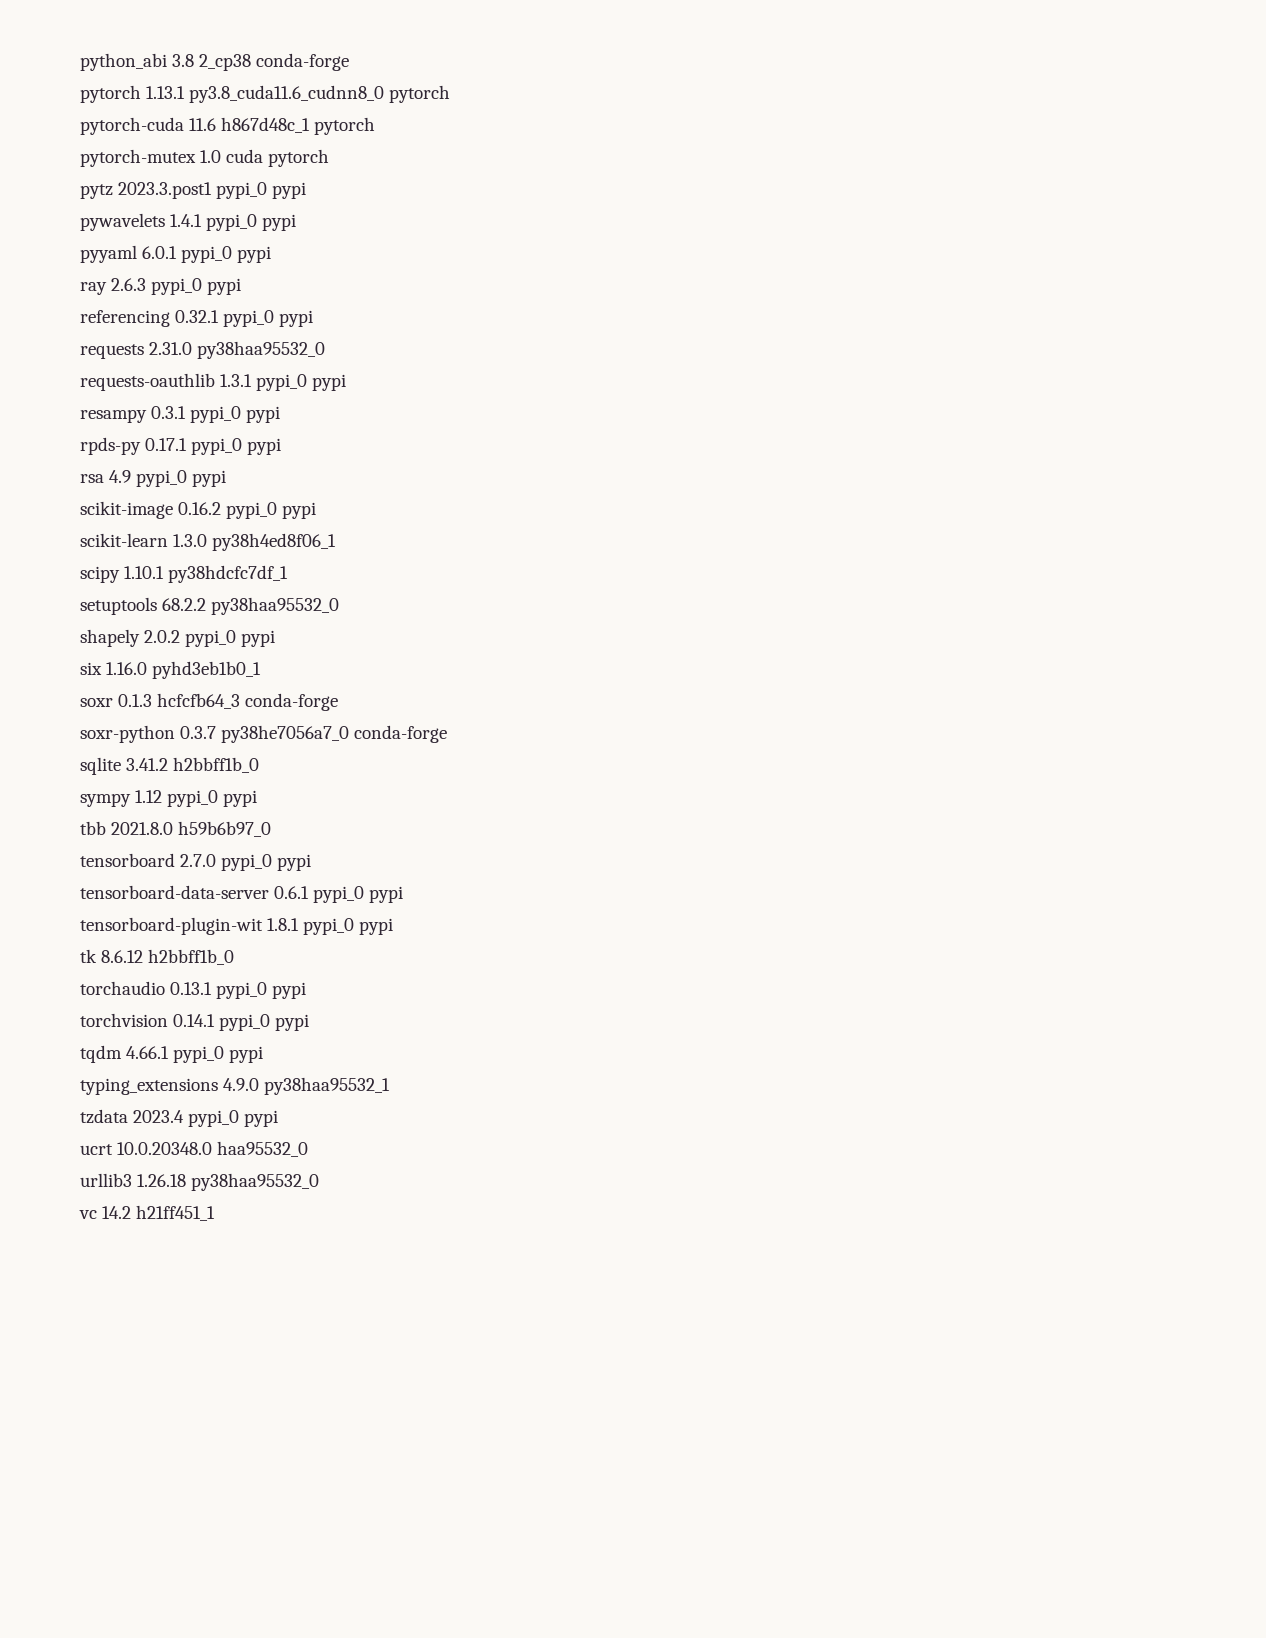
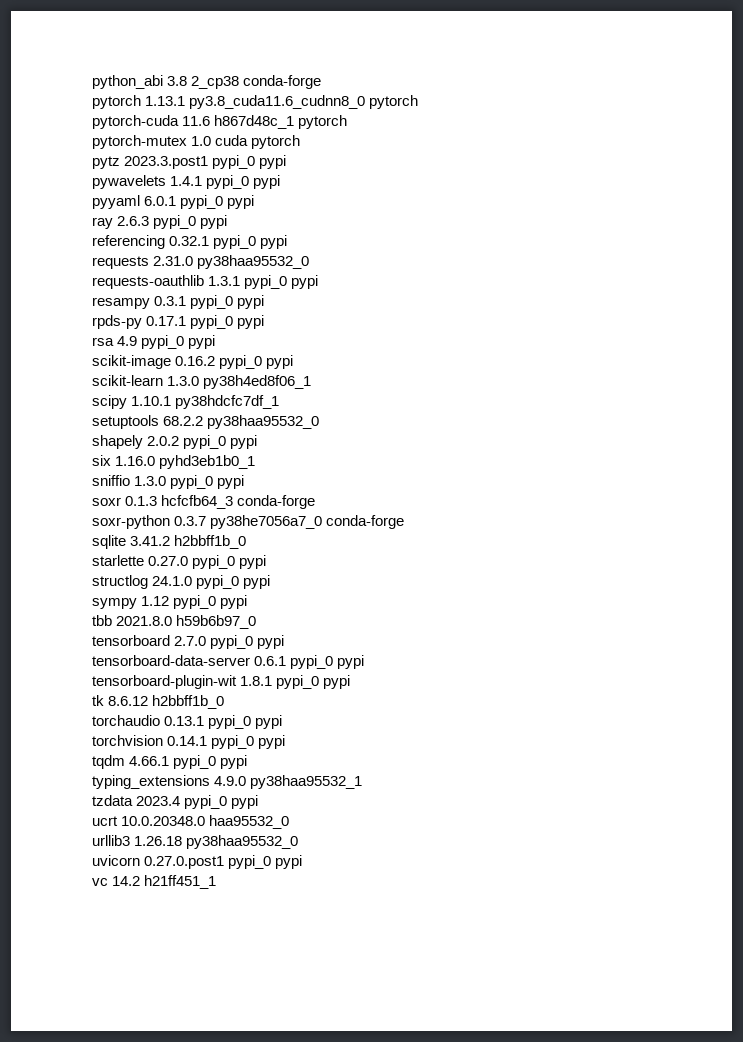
+ sniffio 1.3.0 pypi_0 pypi
+ starlette 0.27.0 pypi_0 pypi
+ structlog 24.1.0 pypi_0 pypi
+ uvicorn 0.27.0.post1 pypi_0 pypi

